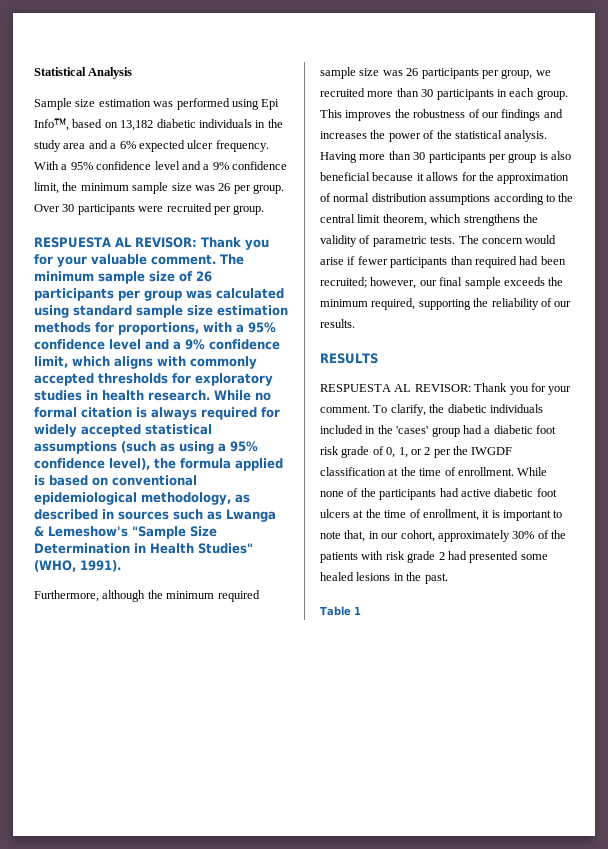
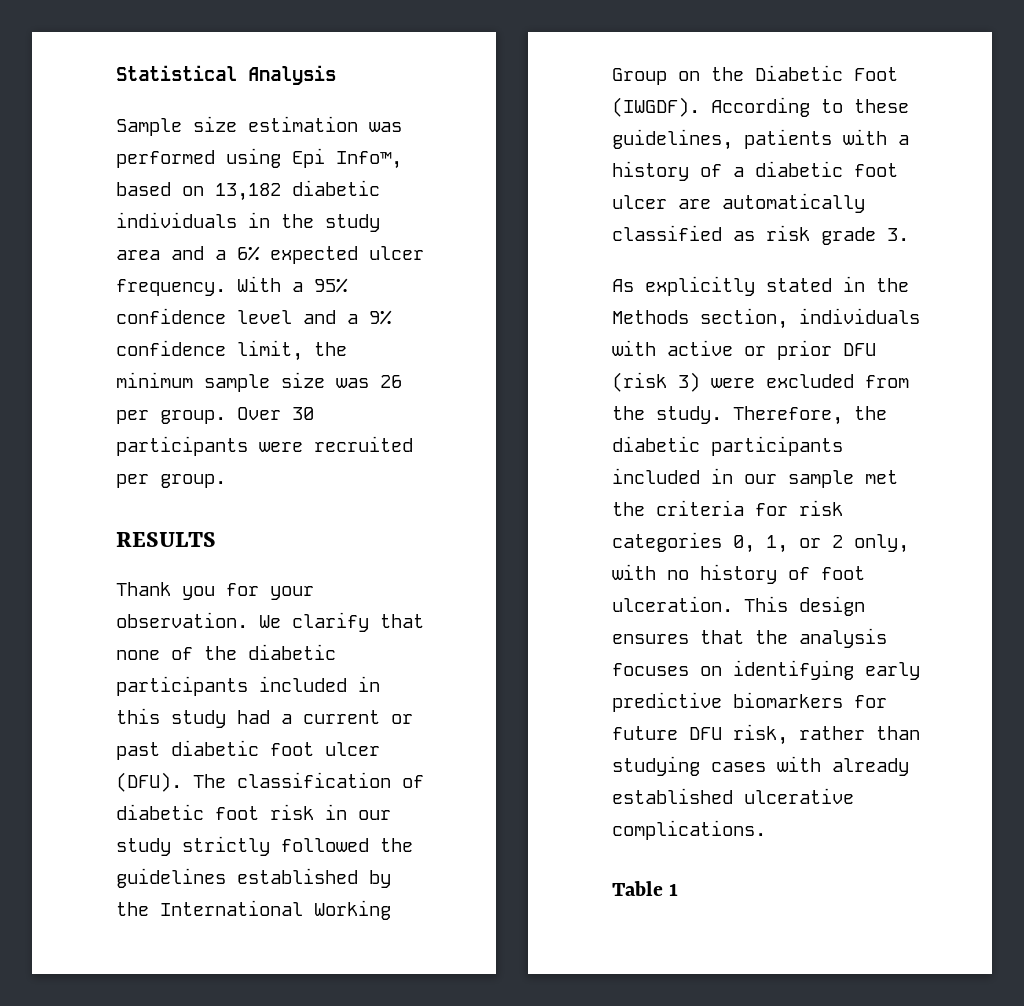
- RESPUESTA AL REVISOR: Thank you for your valuable comment. The minimum sample size of 26 participants per group was calculated using standard sample size estimation methods for proportions, with a 95% confidence level and a 9% confidence limit, which aligns with commonly accepted thresholds for exploratory studies in health research. While no formal citation is always required for widely accepted statistical assumptions (such as using a 95% confidence level), the formula applied is based on conventional epidemiological methodology, as described in sources such as Lwanga & Lemeshow's "Sample Size Determination in Health Studies" (WHO, 1991).
- Furthermore, although the minimum required sample size was 26 participants per group, we recruited more than 30 participants in each group. This improves the robustness of our findings and increases the power of the statistical analysis. Having more than 30 participants per group is also beneficial because it allows for the approximation of normal distribution assumptions according to the central limit theorem, which strengthens the validity of parametric tests. The concern would arise if fewer participants than required had been recruited; however, our final sample exceeds the minimum required, supporting the reliability of our results.
  RESULTS
- RESPUESTA AL REVISOR: Thank you for your comment. To clarify, the diabetic individuals included in the 'cases' group had a diabetic foot risk grade of 0, 1, or 2 per the IWGDF classification at the time of enrollment. While none of the participants had active diabetic foot ulcers at the time of enrollment, it is important to note that, in our cohort, approximately 30% of the patients with risk grade 2 had presented some healed lesions in the past.
+ Thank you for your observation. We clarify that none of the diabetic participants included in this study had a current or past diabetic foot ulcer (DFU). The classification of diabetic foot risk in our study strictly followed the guidelines established by the International Working Group on the Diabetic Foot (IWGDF). According to these guidelines, patients with a history of a diabetic foot ulcer are automatically classified as risk grade 3.
+ As explicitly stated in the Methods section, individuals with active or prior DFU (risk 3) were excluded from the study. Therefore, the diabetic participants included in our sample met the criteria for risk categories 0, 1, or 2 only, with no history of foot ulceration. This design ensures that the analysis focuses on identifying early predictive biomarkers for future DFU risk, rather than studying cases with already established ulcerative complications.

